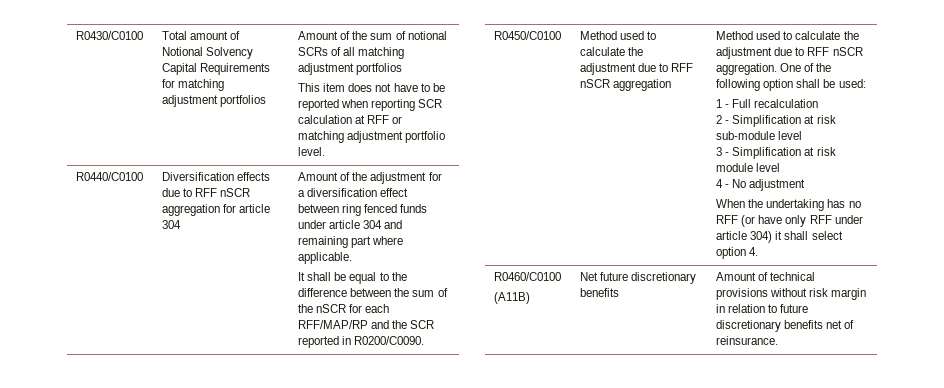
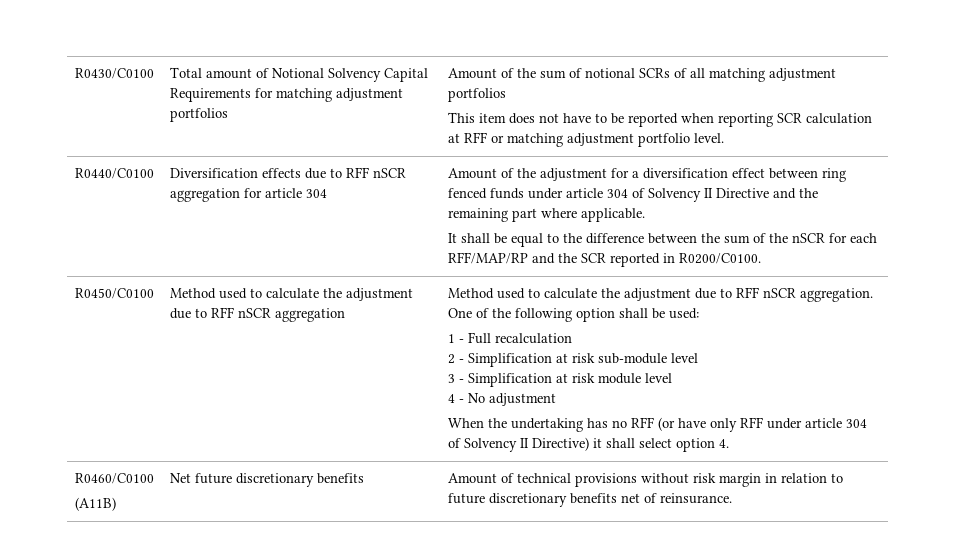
- Amount of the adjustment for a diversification effect between ring fenced funds under article 304 and remaining part where applicable.
+ Amount of the adjustment for a diversification effect between ring fenced funds under article 304 of Solvency II Directive and the remaining part where applicable.
- It shall be equal to the difference between the sum of the nSCR for each RFF/MAP/RP and the SCR reported in R0200/C0090.
+ It shall be equal to the difference between the sum of the nSCR for each RFF/MAP/RP and the SCR reported in R0200/C0100.
- When the undertaking has no RFF (or have only RFF under article 304) it shall select option 4.
+ When the undertaking has no RFF (or have only RFF under article 304 of Solvency II Directive) it shall select option 4.

